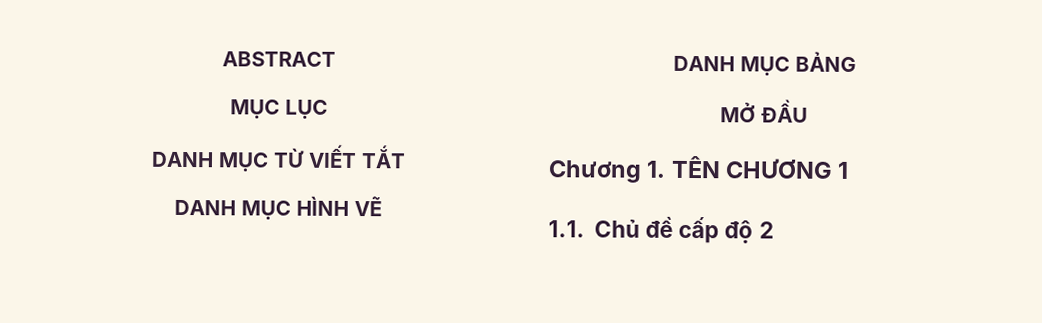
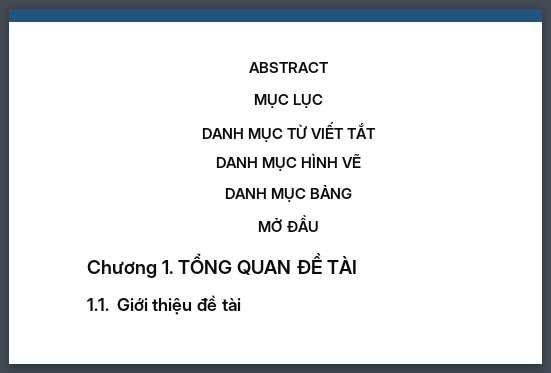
- Chương 1. TÊN CHƯƠNG 1
- 1.1. Chủ đề cấp độ 2
+ Chương 1. TỔNG QUAN ĐỀ TÀI
+ 1.1. Giới thiệu đề tài

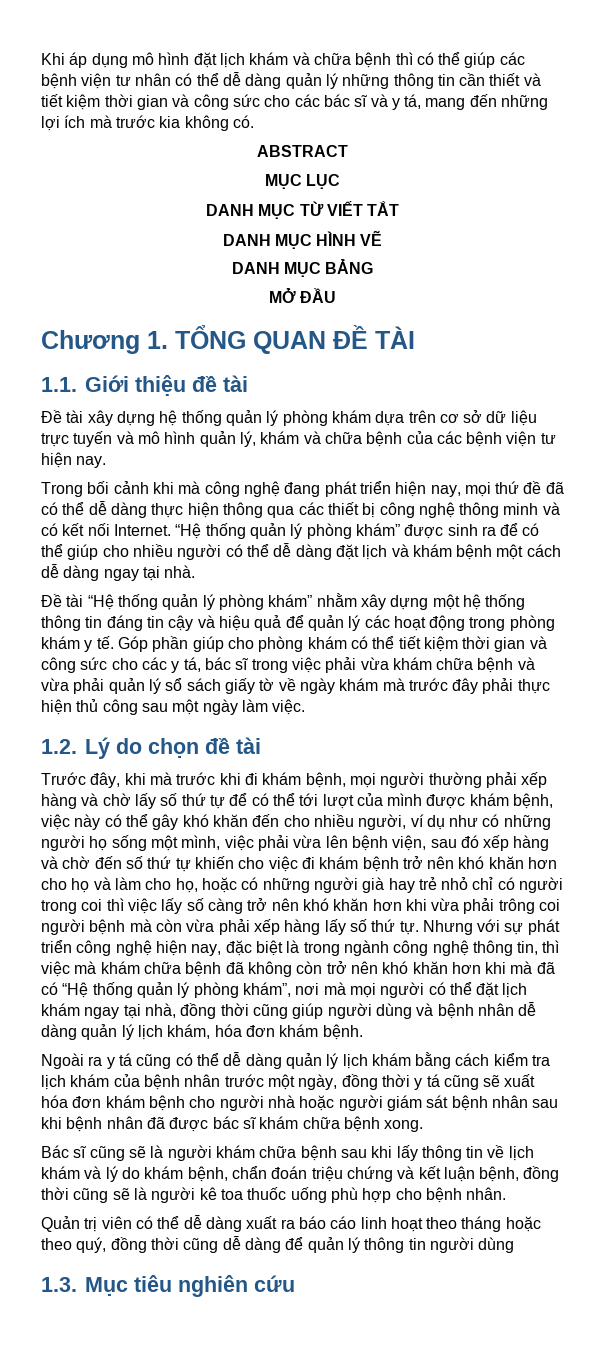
+ Khi áp dụng mô hình đặt lịch khám và chữa bệnh thì có thể giúp các bệnh viện tư nhân có thể dễ dàng quản lý những thông tin cần thiết và tiết kiệm thời gian và công sức cho các bác sĩ và y tá, mang đến những lợi ích mà trước kia không có.
+ Đề tài xây dựng hệ thống quản lý phòng khám dựa trên cơ sở dữ liệu trực tuyến và mô hình quản lý, khám và chữa bệnh của các bệnh viện tư hiện nay.
+ Trong bối cảnh khi mà công nghệ đang phát triển hiện nay, mọi thứ đề đã có thể dễ dàng thực hiện thông qua các thiết bị công nghệ thông minh và có kết nối Internet. “Hệ thống quản lý phòng khám” được sinh ra để có thể giúp cho nhiều người có thể dễ dàng đặt lịch và khám bệnh một cách dễ dàng ngay tại nhà.
+ Đề tài “Hệ thống quản lý phòng khám” nhằm xây dựng một hệ thống thông tin đáng tin cậy và hiệu quả để quản lý các hoạt động trong phòng khám y tế. Góp phần giúp cho phòng khám có thể tiết kiệm thời gian và công sức cho các y tá, bác sĩ trong việc phải vừa khám chữa bệnh và vừa phải quản lý sổ sách giấy tờ về ngày khám mà trước đây phải thực hiện thủ công sau một ngày làm việc.
+ 1.2. Lý do chọn đề tài
+ Trước đây, khi mà trước khi đi khám bệnh, mọi người thường phải xếp hàng và chờ lấy số thứ tự để có thể tới lượt của mình được khám bệnh, việc này có thể gây khó khăn đến cho nhiều người, ví dụ như có những người họ sống một mình, việc phải vừa lên bệnh viện, sau đó xếp hàng và chờ đến số thứ tự khiến cho việc đi khám bệnh trở nên khó khăn hơn cho họ và làm cho họ, hoặc có những người già hay trẻ nhỏ chỉ có người trong coi thì việc lấy số càng trở nên khó khăn hơn khi vừa phải trông coi người bệnh mà còn vừa phải xếp hàng lấy số thứ tự. Nhưng với sự phát triển công nghệ hiện nay, đặc biệt là trong ngành công nghệ thông tin, thì việc mà khám chữa bệnh đã không còn trở nên khó khăn hơn khi mà đã có “Hệ thống quản lý phòng khám”, nơi mà mọi người có thể đặt lịch khám ngay tại nhà, đồng thời cũng giúp người dùng và bệnh nhân dễ dàng quản lý lịch khám, hóa đơn khám bệnh.
+ Ngoài ra y tá cũng có thể dễ dàng quản lý lịch khám bằng cách kiểm tra lịch khám của bệnh nhân trước một ngày, đồng thời y tá cũng sẽ xuất hóa đơn khám bệnh cho người nhà hoặc người giám sát bệnh nhân sau khi bệnh nhân đã được bác sĩ khám chữa bệnh xong.
+ Bác sĩ cũng sẽ là người khám chữa bệnh sau khi lấy thông tin về lịch khám và lý do khám bệnh, chẩn đoán triệu chứng và kết luận bệnh, đồng thời cũng sẽ là người kê toa thuốc uống phù hợp cho bệnh nhân.
+ Quản trị viên có thể dễ dàng xuất ra báo cáo linh hoạt theo tháng hoặc theo quý, đồng thời cũng dễ dàng để quản lý thông tin người dùng
+ 1.3. Mục tiêu nghiên cứu

